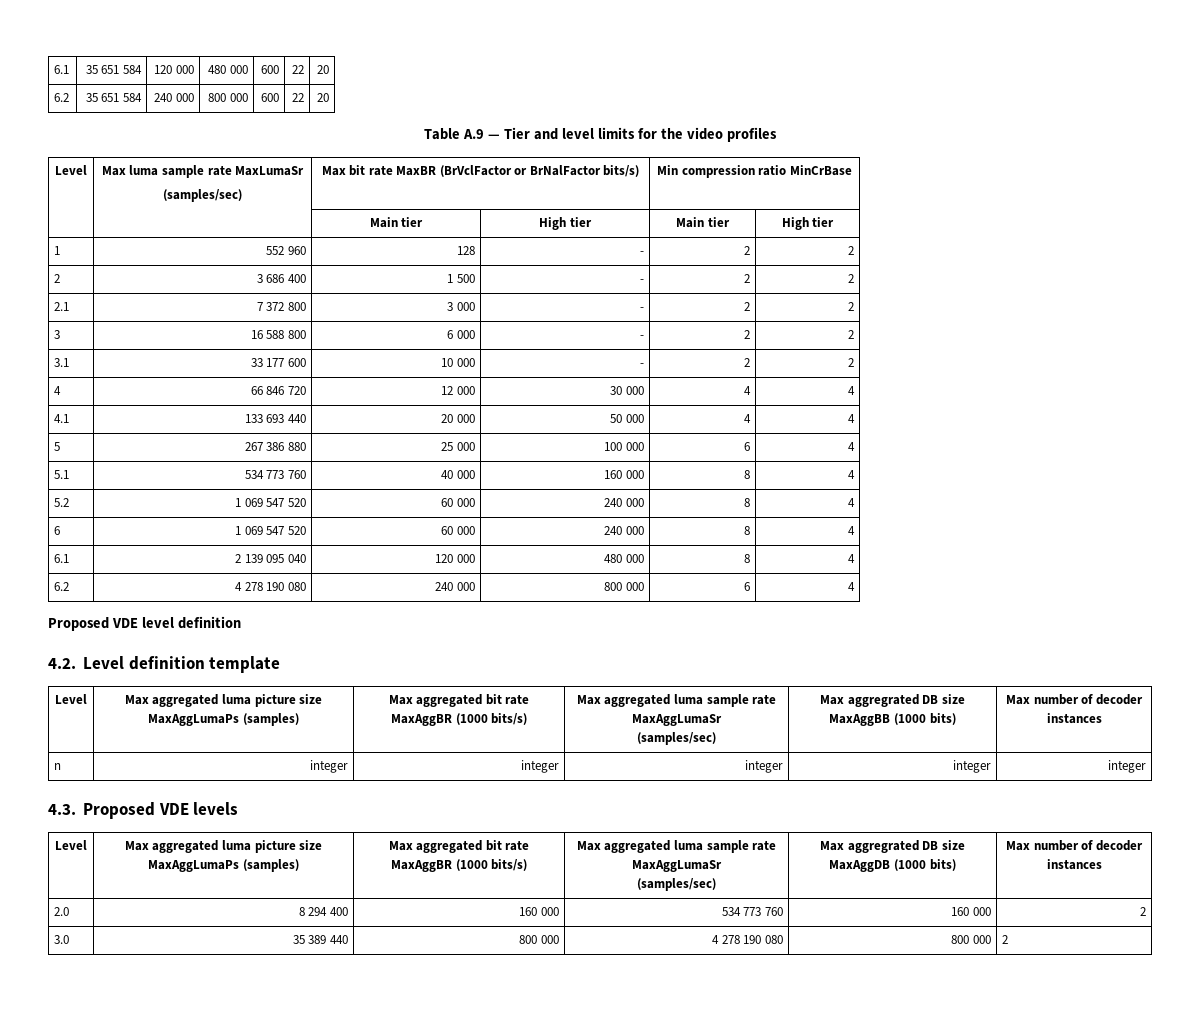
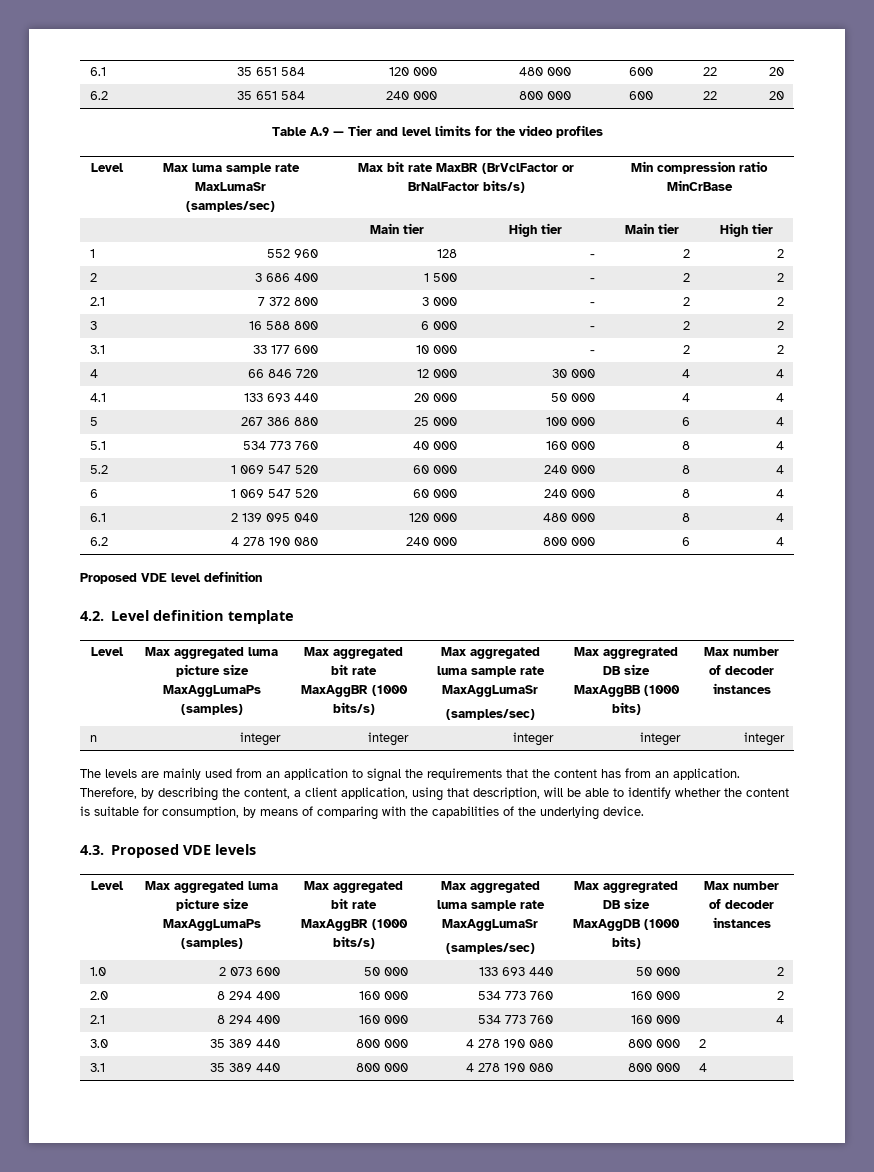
+ The levels are mainly used from an application to signal the requirements that the content has from an application. Therefore, by describing the content, a client application, using that description, will be able to identify whether the content is suitable for consumption, by means of comparing with the capabilities of the underlying device.
+ 1.0 | 2 073 600 | 50 000 | 133 693 440 | 50 000 | 2
+ 2.1 | 8 294 400 | 160 000 | 534 773 760 | 160 000 | 4
+ 3.1 | 35 389 440 | 800 000 | 4 278 190 080 | 800 000 | 4

